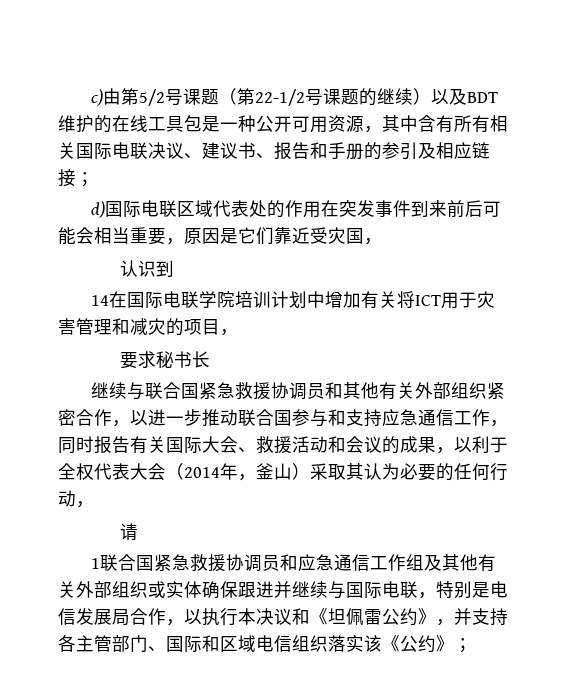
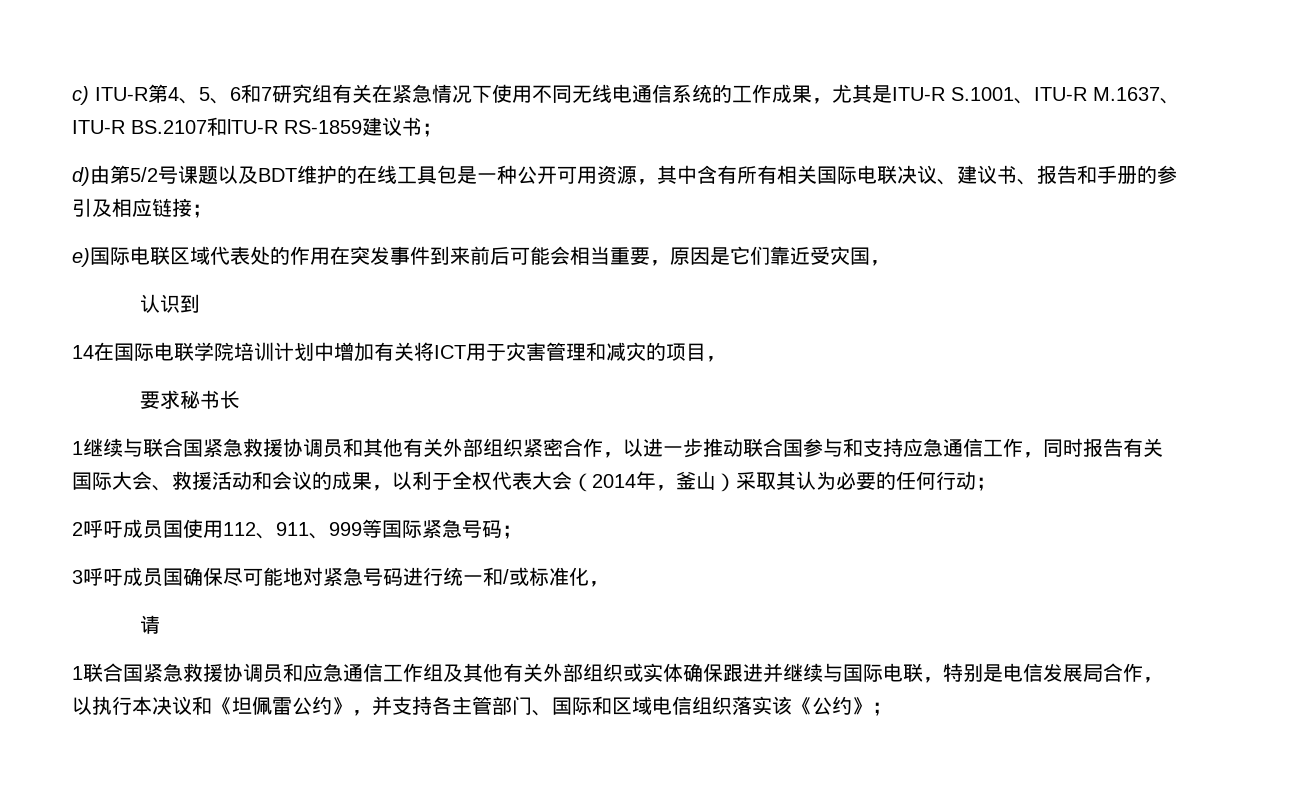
- c)由第5/2号课题（第22-1/2号课题的继续）以及BDT维护的在线工具包是一种公开可用资源，其中含有所有相关国际电联决议、建议书、报告和手册的参引及相应链接；
+ c) ITU-R第4、5、6和7研究组有关在紧急情况下使用不同无线电通信系统的工作成果，尤其是ITU-R S.1001、ITU-R M.1637、ITU-R BS.2107和lTU-R RS-1859建议书；
+ d)由第5/2号课题以及BDT维护的在线工具包是一种公开可用资源，其中含有所有相关国际电联决议、建议书、报告和手册的参引及相应链接；
- d)国际电联区域代表处的作用在突发事件到来前后可能会相当重要，原因是它们靠近受灾国，
+ e)国际电联区域代表处的作用在突发事件到来前后可能会相当重要，原因是它们靠近受灾国，
- 继续与联合国紧急救援协调员和其他有关外部组织紧密合作，以进一步推动联合国参与和支持应急通信工作，同时报告有关国际大会、救援活动和会议的成果，以利于全权代表大会（2014年，釜山）采取其认为必要的任何行动，
+ 1继续与联合国紧急救援协调员和其他有关外部组织紧密合作，以进一步推动联合国参与和支持应急通信工作，同时报告有关国际大会、救援活动和会议的成果，以利于全权代表大会（2014年，釜山）采取其认为必要的任何行动；
+ 2呼吁成员国使用112、911、999等国际紧急号码；
+ 3呼吁成员国确保尽可能地对紧急号码进行统一和/或标准化，

